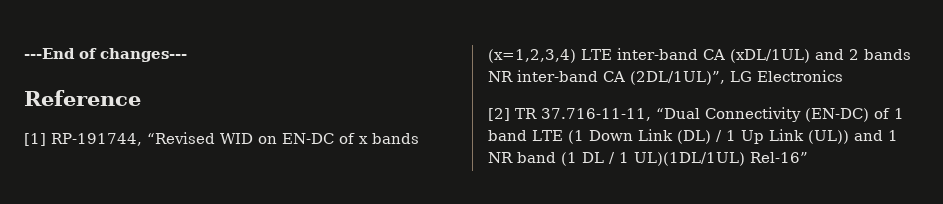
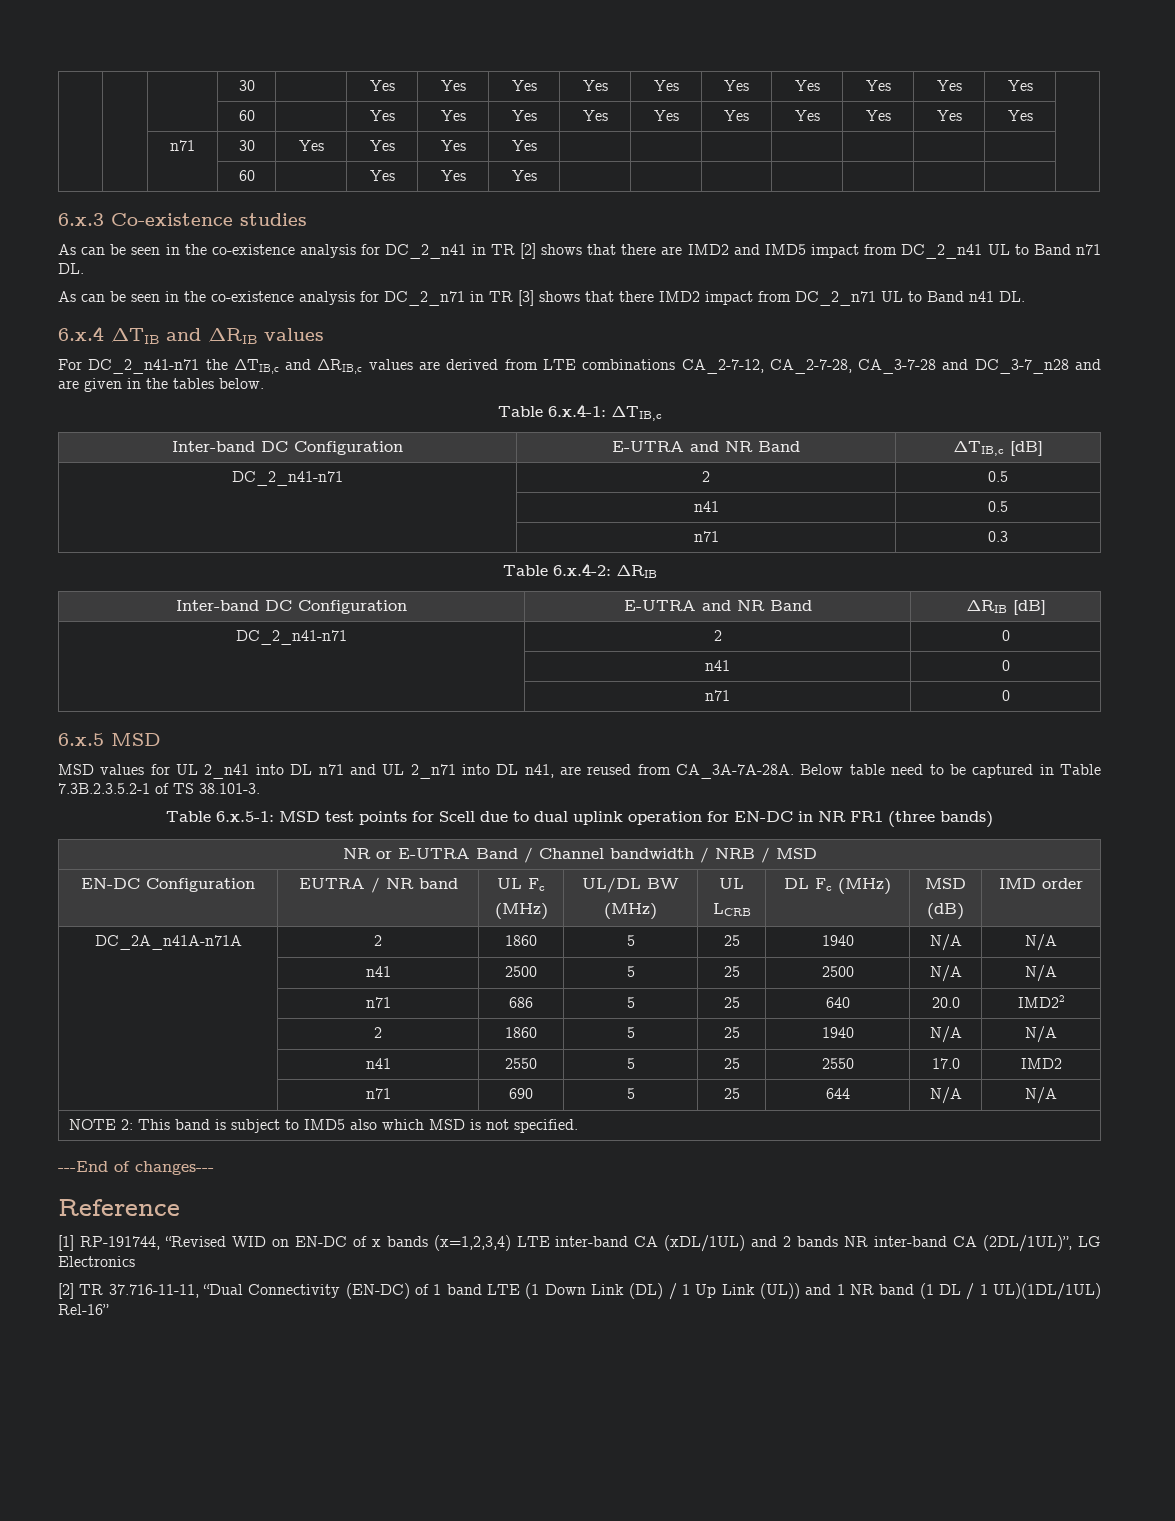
+ | | | 30 | | Yes | Yes | Yes | Yes | Yes | Yes | Yes | Yes | Yes | Yes |
+ | | | 60 | | Yes | Yes | Yes | Yes | Yes | Yes | Yes | Yes | Yes | Yes |
+ | | n71 | 30 | Yes | Yes | Yes | Yes | | | | | | | |
+ | | | 60 | | Yes | Yes | Yes | | | | | | | |
+ 6.x.3 Co-existence studies
+ As can be seen in the co-existence analysis for DC_2_n41 in TR [2] shows that there are IMD2 and IMD5 impact from DC_2_n41 UL to Band n71 DL.
+ As can be seen in the co-existence analysis for DC_2_n71 in TR [3] shows that there IMD2 impact from DC_2_n71 UL to Band n41 DL.
+ 6.x.4 ∆TIB and ∆RIB values
+ For DC_2_n41-n71 the ΔTIB,c and ΔRIB,c values are derived from LTE combinations CA_2-7-12, CA_2-7-28, CA_3-7-28 and DC_3-7_n28 and are given in the tables below.
+ Table 6.x.4-1: ΔTIB,c
+ Inter-band DC Configuration | E-UTRA and NR Band | ΔTIB,c [dB]
+ DC_2_n41-n71 | 2 | 0.5
+ | n41 | 0.5
+ | n71 | 0.3
+ Table 6.x.4-2: ΔRIB
+ Inter-band DC Configuration | E-UTRA and NR Band | ΔRIB [dB]
+ DC_2_n41-n71 | 2 | 0
+ | n41 | 0
+ | n71 | 0
+ 6.x.5 MSD
+ MSD values for UL 2_n41 into DL n71 and UL 2_n71 into DL n41, are reused from CA_3A-7A-28A. Below table need to be captured in Table 7.3B.2.3.5.2-1 of TS 38.101-3.
+ Table 6.x.5-1: MSD test points for Scell due to dual uplink operation for EN-DC in NR FR1 (three bands)
+ NR or E-UTRA Band / Channel bandwidth / NRB / MSD
+ EN-DC Configuration | EUTRA / NR band | UL Fc
+ (MHz) | UL/DL BW
+ (MHz) | UL
+ LCRB | DL Fc (MHz) | MSD
+ (dB) | IMD order
+ DC_2A_n41A-n71A | 2 | 1860 | 5 | 25 | 1940 | N/A | N/A
+ | n41 | 2500 | 5 | 25 | 2500 | N/A | N/A
+ | n71 | 686 | 5 | 25 | 640 | 20.0 | IMD22
+ | 2 | 1860 | 5 | 25 | 1940 | N/A | N/A
+ | n41 | 2550 | 5 | 25 | 2550 | 17.0 | IMD2
+ | n71 | 690 | 5 | 25 | 644 | N/A | N/A
+ NOTE 2: This band is subject to IMD5 also which MSD is not specified.

